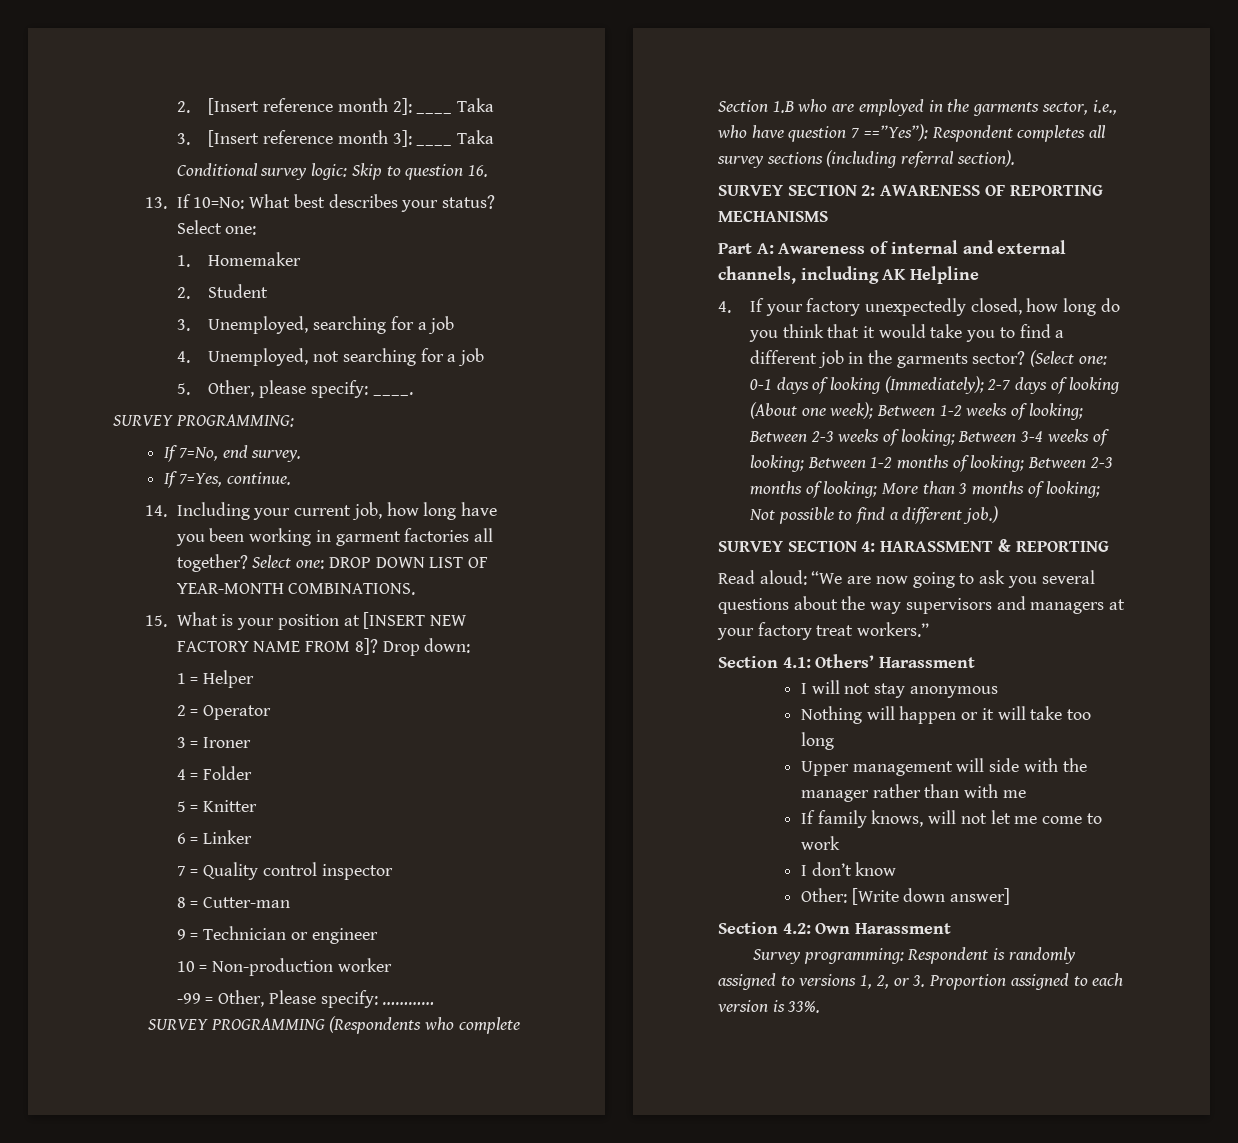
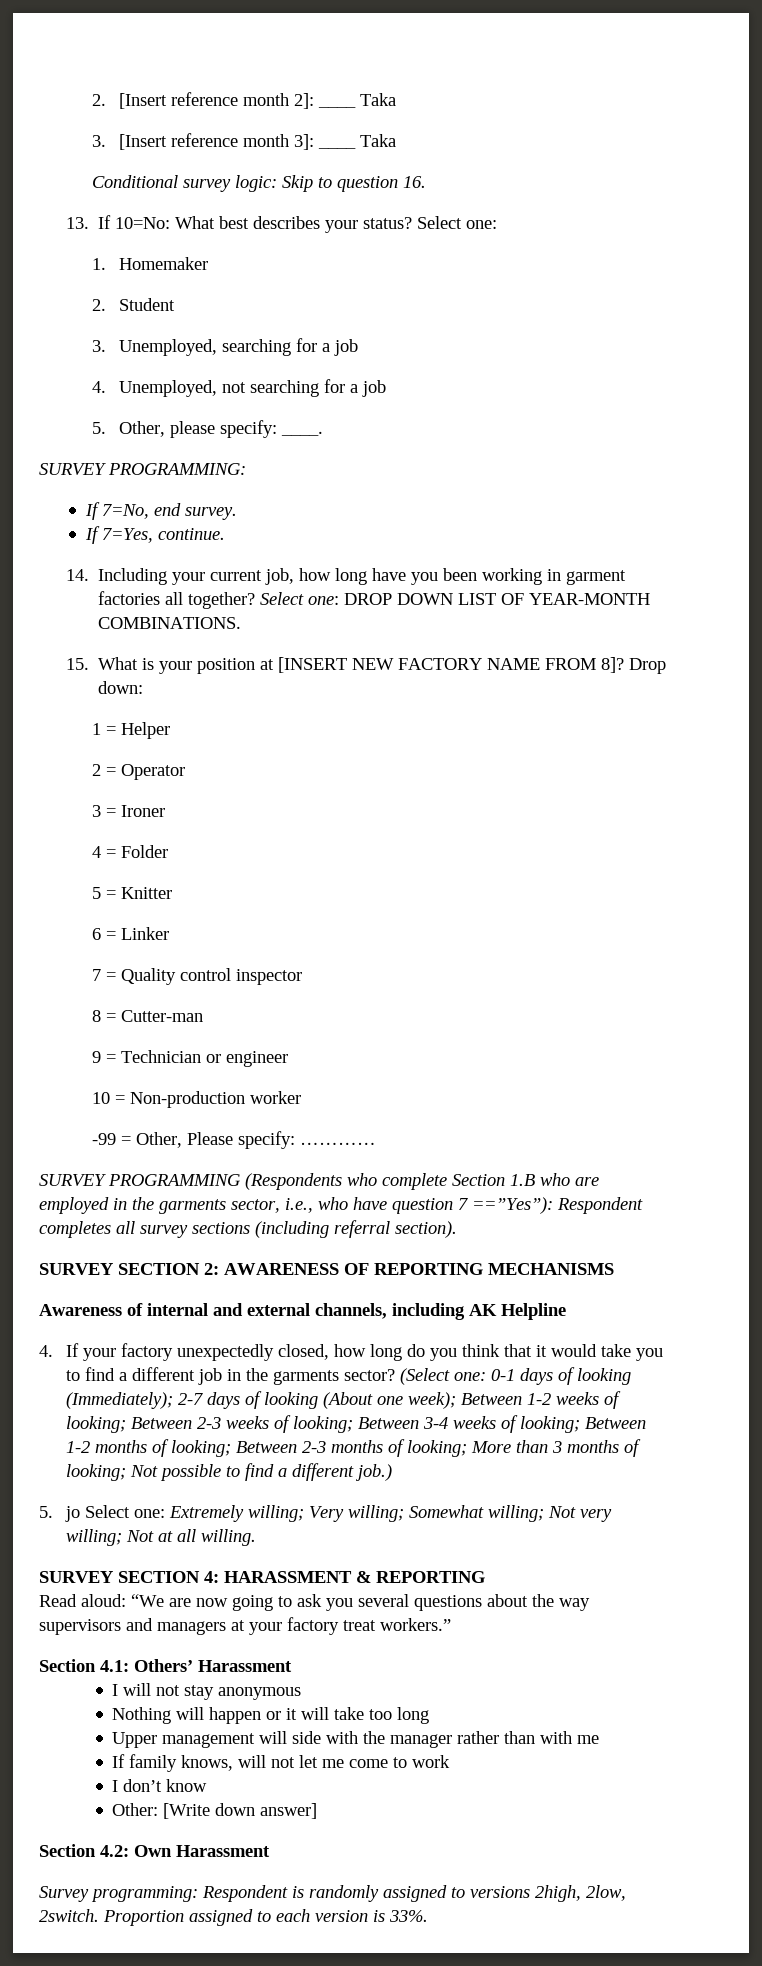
- Part A: Awareness of internal and external channels, including AK Helpline
+ Awareness of internal and external channels, including AK Helpline
+ 5. jo Select one: Extremely willing; Very willing; Somewhat willing; Not very willing; Not at all willing.
- Survey programming: Respondent is randomly assigned to versions 1, 2, or 3. Proportion assigned to each version is 33%.
+ Survey programming: Respondent is randomly assigned to versions 2high, 2low, 2switch. Proportion assigned to each version is 33%.

